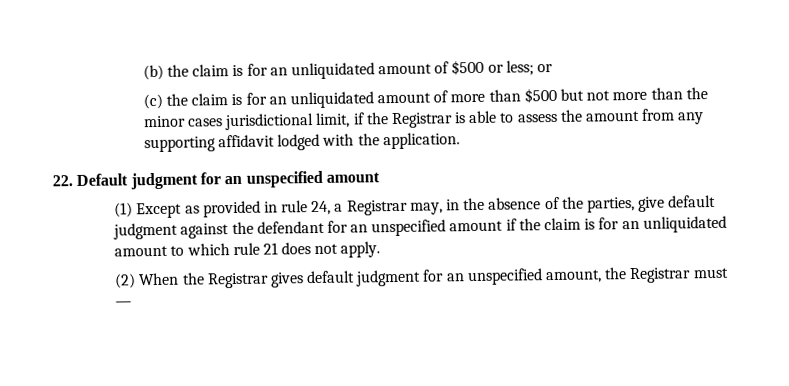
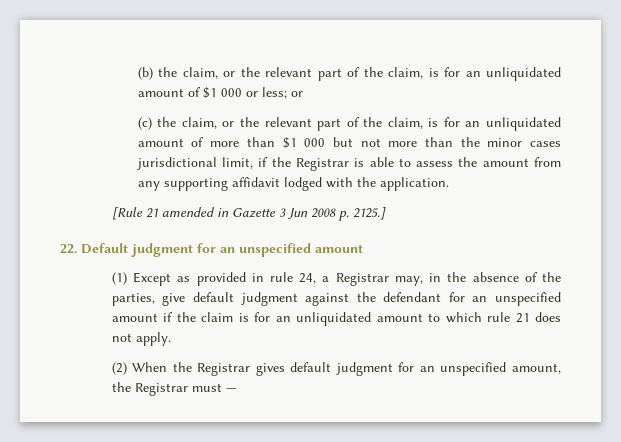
- (b) the claim is for an unliquidated amount of $500 or less; or
+ (b) the claim, or the relevant part of the claim, is for an unliquidated amount of $1 000 or less; or
- (c) the claim is for an unliquidated amount of more than $500 but not more than the minor cases jurisdictional limit, if the Registrar is able to assess the amount from any supporting affidavit lodged with the application.
+ (c) the claim, or the relevant part of the claim, is for an unliquidated amount of more than $1 000 but not more than the minor cases jurisdictional limit, if the Registrar is able to assess the amount from any supporting affidavit lodged with the application.
+ [Rule 21 amended in Gazette 3 Jun 2008 p. 2125.]

